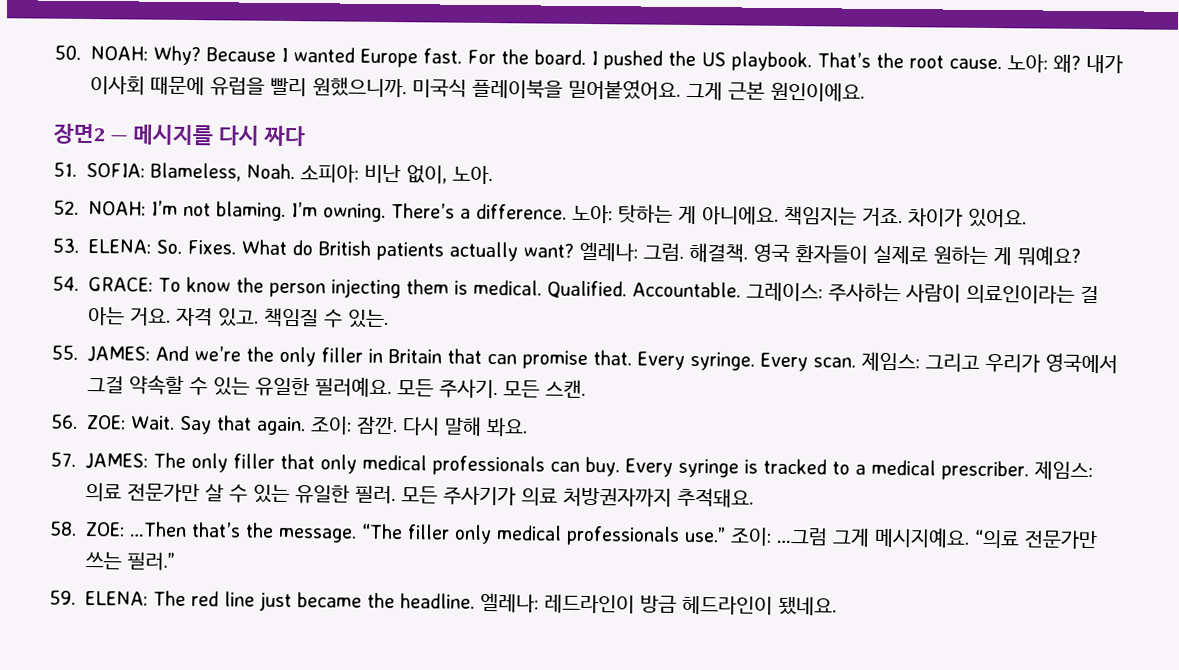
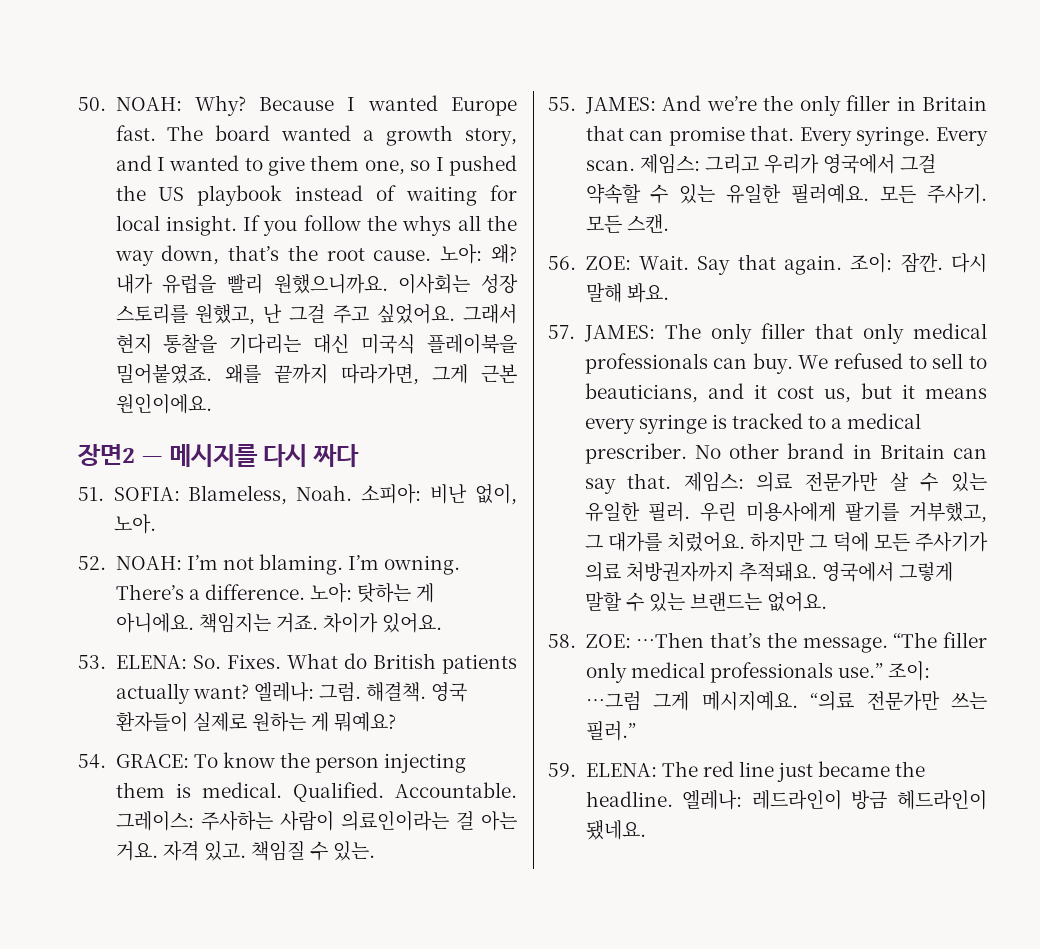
- For the board. I pushed the US playbook. That’s the root cause.
+ The board wanted a growth story, and I wanted to give them one, so I pushed the US playbook instead of waiting for local insight. If you follow the whys all the way down, that’s the root cause.
- 내가 이사회 때문에 유럽을 빨리 원했으니까. 미국식 플레이북을 밀어붙였어요. 그게 근본 원인이에요.
+ 내가 유럽을 빨리 원했으니까요. 이사회는 성장 스토리를 원했고, 난 그걸 주고 싶었어요. 그래서 현지 통찰을 기다리는 대신 미국식 플레이북을 밀어붙였죠. 왜를 끝까지 따라가면, 그게 근본 원인이에요.
- Every syringe is tracked to a medical prescriber.
+ We refused to sell to beauticians, and it cost us, but it means every syringe is tracked to a medical prescriber.
+ No other brand in Britain can say that.
- 모든 주사기가 의료 처방권자까지 추적돼요.
+ 우린 미용사에게 팔기를 거부했고, 그 대가를 치렀어요. 하지만 그 덕에 모든 주사기가 의료 처방권자까지 추적돼요. 영국에서 그렇게 말할 수 있는 브랜드는 없어요.

